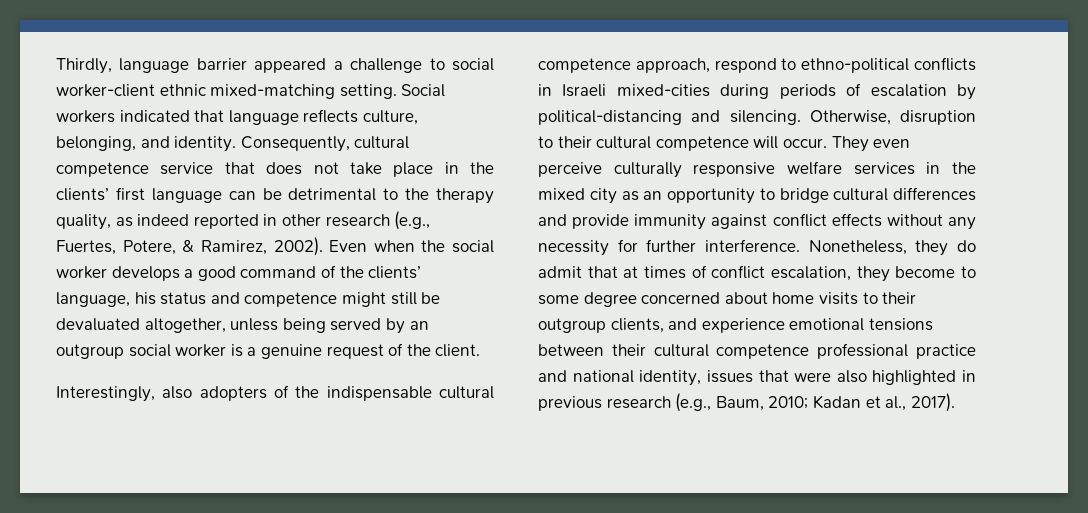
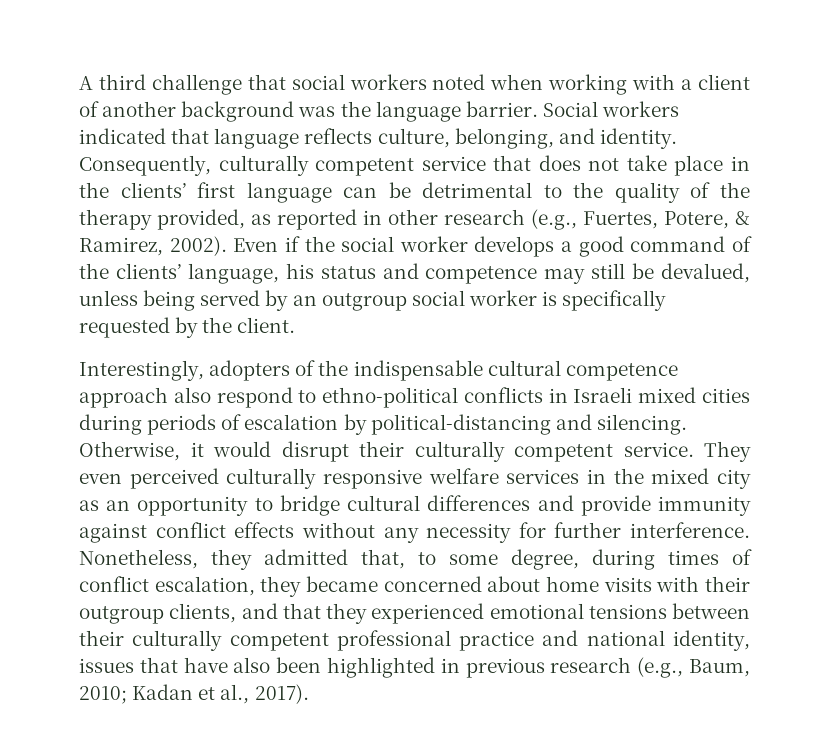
- Thirdly, language barrier appeared a challenge to social worker-client ethnic mixed-matching setting.
+ A third challenge that social workers noted when working with a client of another background was the language barrier.
- Consequently, cultural competence service that does not take place in the clients’ first language can be detrimental to the therapy quality, as indeed reported in other research (e.g., Fuertes, Potere, & Ramirez, 2002).
+ Consequently, culturally competent service that does not take place in the clients’ first language can be detrimental to the quality of the therapy provided, as reported in other research (e.g., Fuertes, Potere, & Ramirez, 2002).
- Even when the social worker develops a good command of the clients’ language, his status and competence might still be devaluated altogether, unless being served by an outgroup social worker is a genuine request of the client.
+ Even if the social worker develops a good command of the clients’ language, his status and competence may still be devalued, unless being served by an outgroup social worker is specifically requested by the client.
- Interestingly, also adopters of the indispensable cultural competence approach, respond to ethno-political conflicts in Israeli mixed-cities during periods of escalation by political-distancing and silencing.
+ Interestingly, adopters of the indispensable cultural competence approach also respond to ethno-political conflicts in Israeli mixed cities during periods of escalation by political-distancing and silencing.
- Otherwise, disruption to their cultural competence will occur.
+ Otherwise, it would disrupt their culturally competent service.
- They even perceive culturally responsive welfare services in the mixed city as an opportunity to bridge cultural differences and provide immunity against conflict effects without any necessity for further interference.
+ They even perceived culturally responsive welfare services in the mixed city as an opportunity to bridge cultural differences and provide immunity against conflict effects without any necessity for further interference.
- Nonetheless, they do admit that at times of conflict escalation, they become to some degree concerned about home visits to their outgroup clients, and experience emotional tensions between their cultural competence professional practice and national identity, issues that were also highlighted in previous research (e.g., Baum, 2010; Kadan et al., 2017).
+ Nonetheless, they admitted that, to some degree, during times of conflict escalation, they became concerned about home visits with their outgroup clients, and that they experienced emotional tensions between their culturally competent professional practice and national identity, issues that have also been highlighted in previous research (e.g., Baum, 2010; Kadan et al., 2017).

